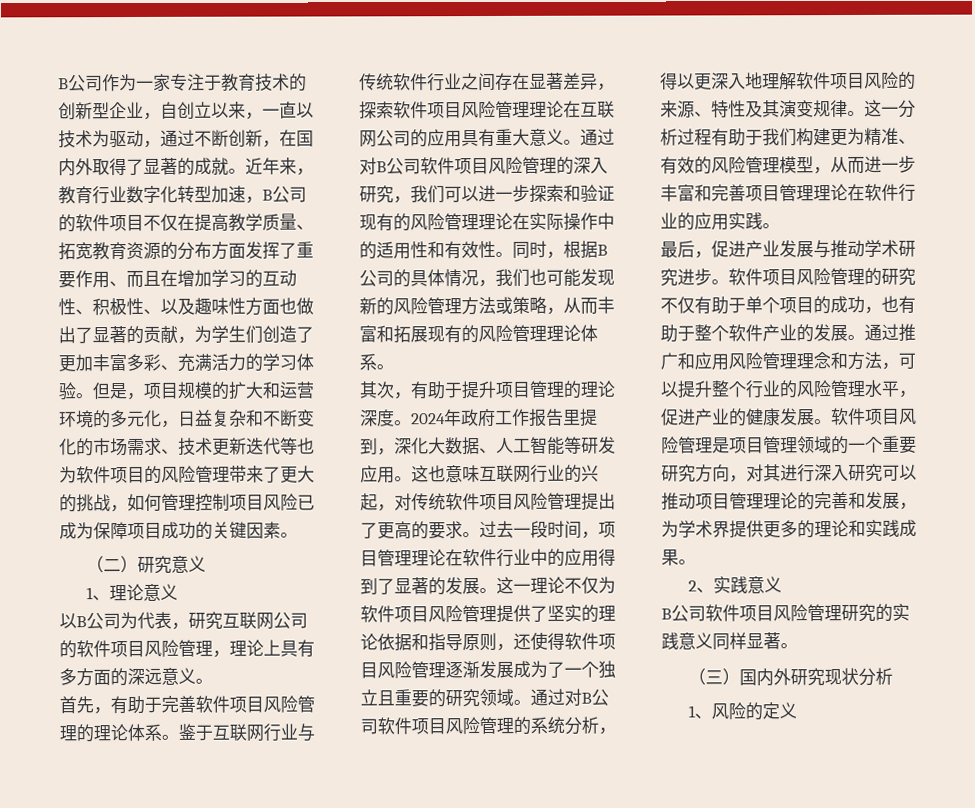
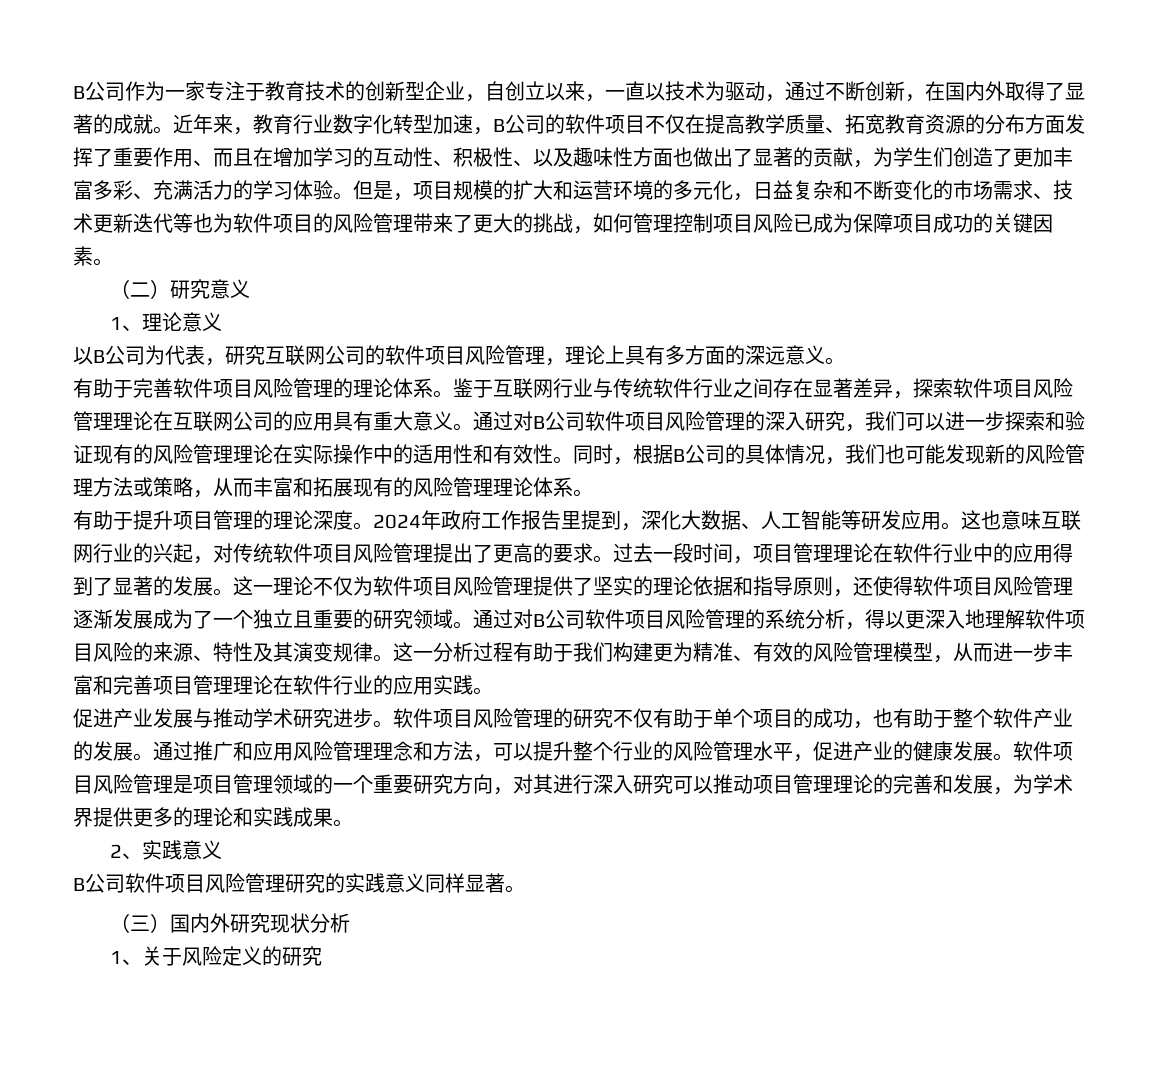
- 首先，有助于完善软件项目风险管理的理论体系。
+ 有助于完善软件项目风险管理的理论体系。
- 其次，有助于提升项目管理的理论深度。
+ 有助于提升项目管理的理论深度。
- 最后，促进产业发展与推动学术研究进步。
+ 促进产业发展与推动学术研究进步。
- 1、风险的定义
+ 1、关于风险定义的研究

